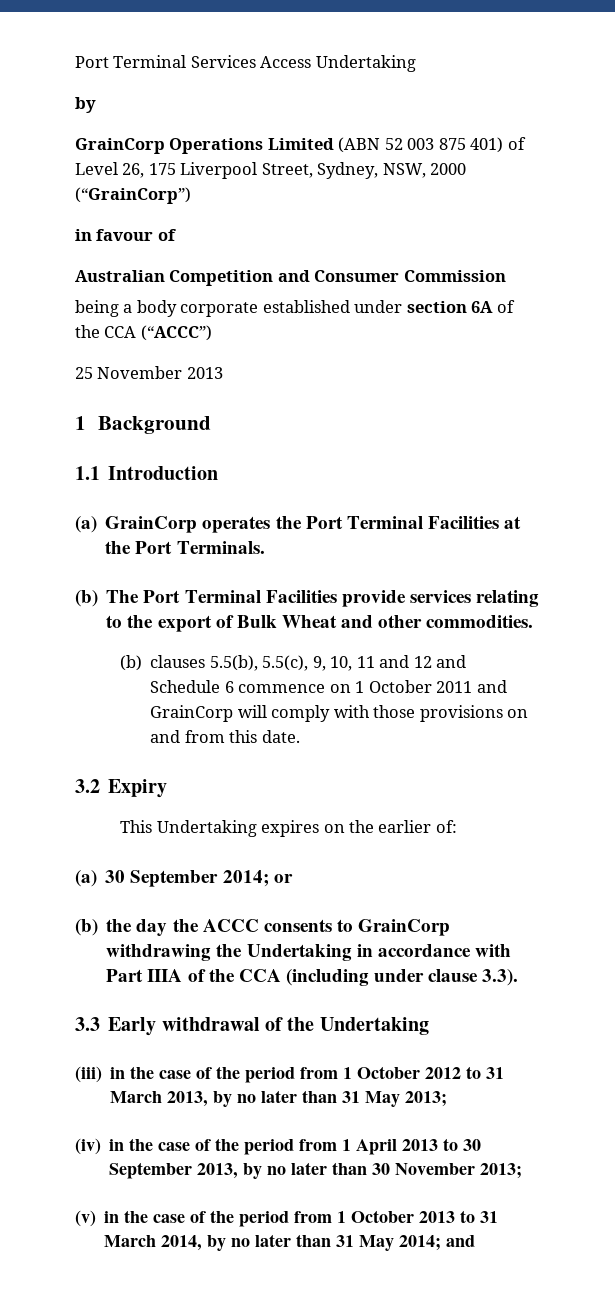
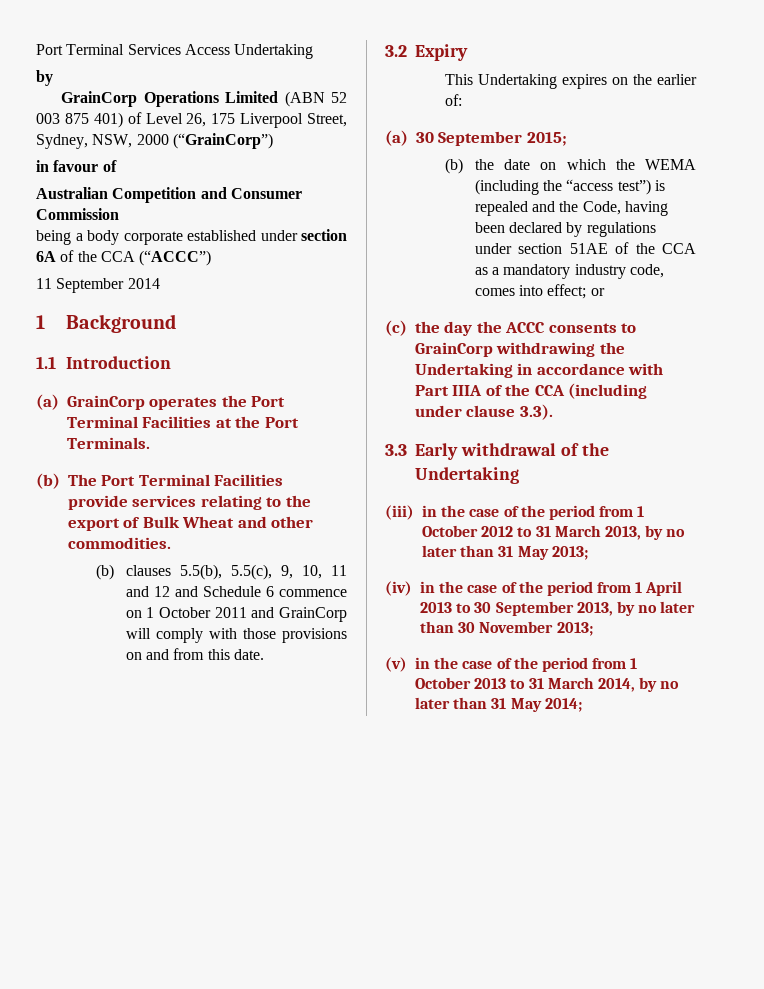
- 25 November 2013
+ 11 September 2014
- (a) 30 September 2014; or
+ (a) 30 September 2015;
+ (b) the date on which the WEMA (including the “access test”) is repealed and the Code, having been declared by regulations under section 51AE of the CCA as a mandatory industry code, comes into effect; or
- (b) the day the ACCC consents to GrainCorp withdrawing the Undertaking in accordance with Part IIIA of the CCA (including under clause 3.3).
+ (c) the day the ACCC consents to GrainCorp withdrawing the Undertaking in accordance with Part IIIA of the CCA (including under clause 3.3).
- (v) in the case of the period from 1 October 2013 to 31 March 2014, by no later than 31 May 2014; and
+ (v) in the case of the period from 1 October 2013 to 31 March 2014, by no later than 31 May 2014;

